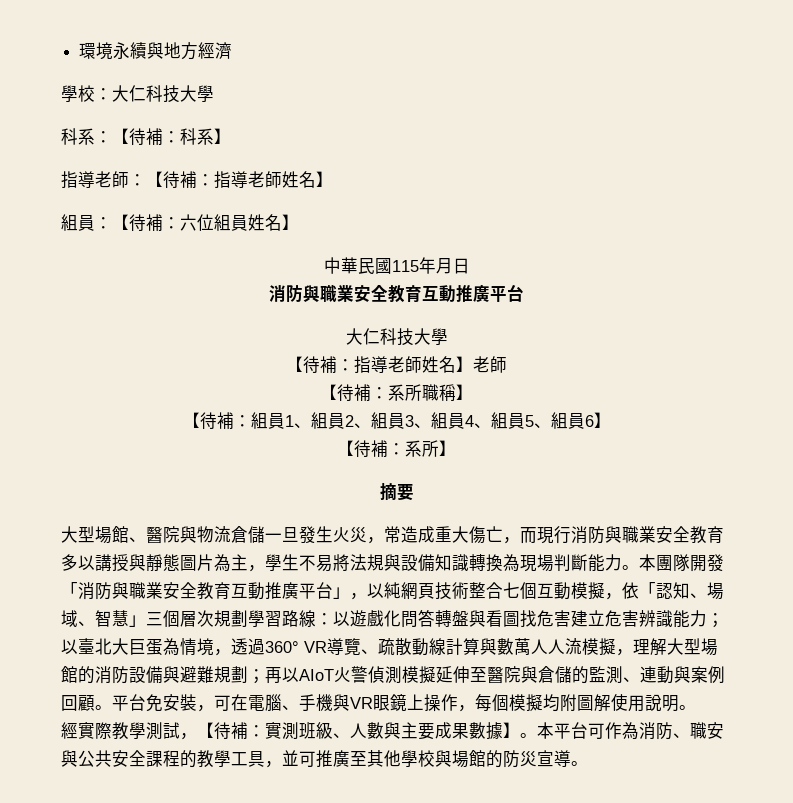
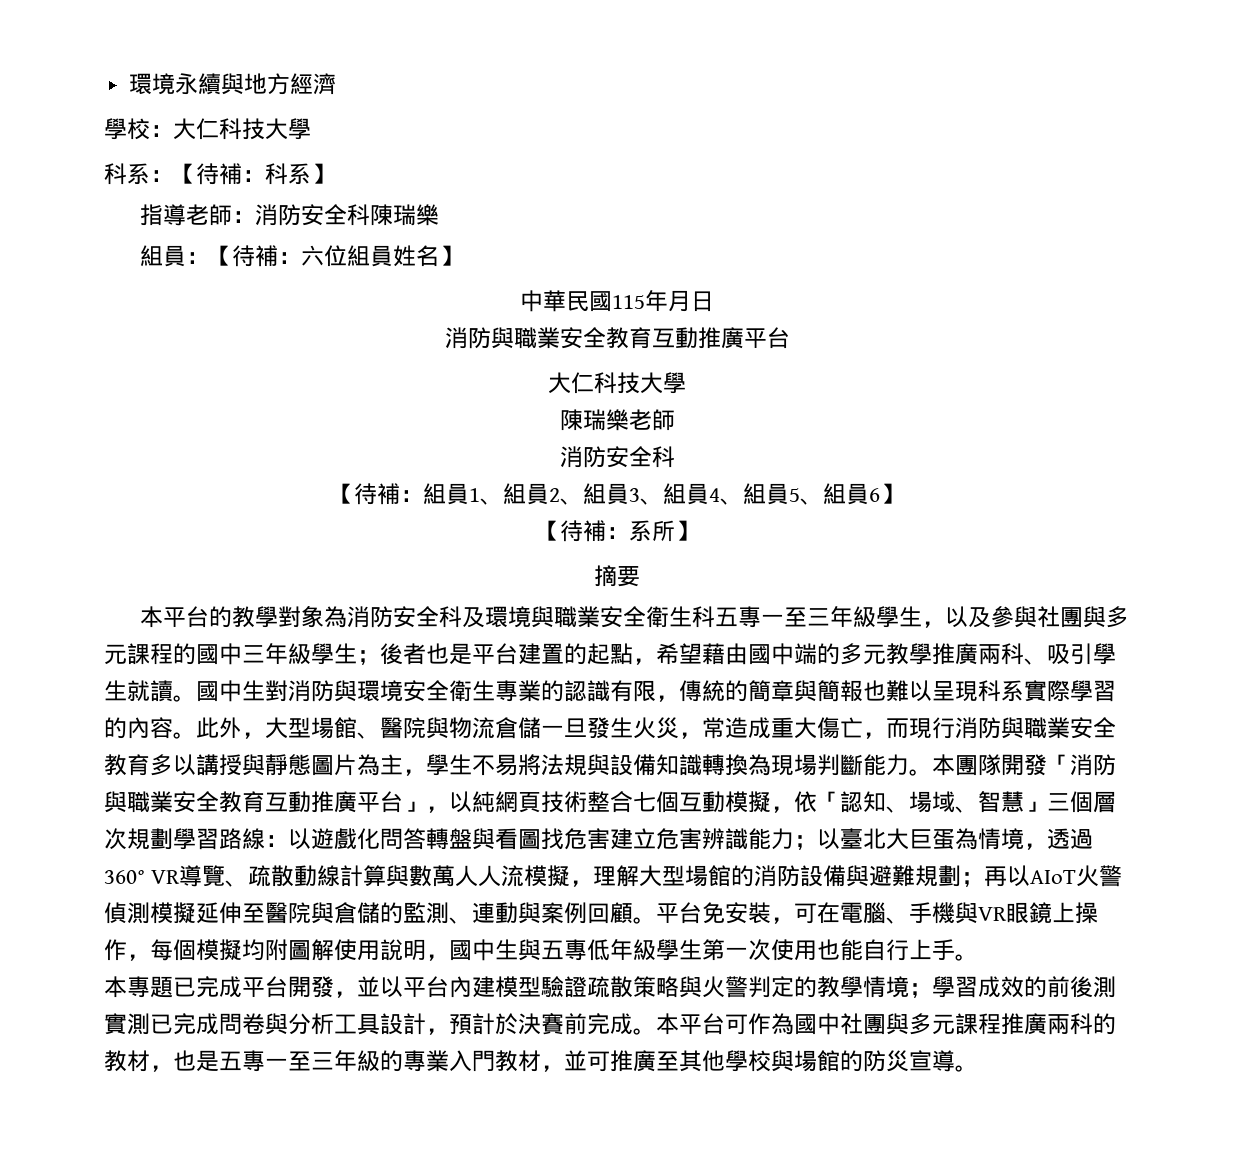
- 指導老師：【待補：指導老師姓名】
+ 指導老師：消防安全科陳瑞樂
- 【待補：指導老師姓名】老師
- 【待補：系所職稱】
+ 陳瑞樂老師
+ 消防安全科
- 大型場館、醫院與物流倉儲一旦發生火災，常造成重大傷亡，而現行消防與職業安全教育多以講授與靜態圖片為主，學生不易將法規與設備知識轉換為現場判斷能力。
+ 本平台的教學對象為消防安全科及環境與職業安全衛生科五專一至三年級學生，以及參與社團與多元課程的國中三年級學生；後者也是平台建置的起點，希望藉由國中端的多元教學推廣兩科、吸引學生就讀。國中生對消防與環境安全衛生專業的認識有限，傳統的簡章與簡報也難以呈現科系實際學習的內容。此外，大型場館、醫院與物流倉儲一旦發生火災，常造成重大傷亡，而現行消防與職業安全教育多以講授與靜態圖片為主，學生不易將法規與設備知識轉換為現場判斷能力。
- 平台免安裝，可在電腦、手機與VR眼鏡上操作，每個模擬均附圖解使用說明。
- 經實際教學測試，【待補：實測班級、人數與主要成果數據】。本平台可作為消防、職安與公共安全課程的教學工具，並可推廣至其他學校與場館的防災宣導。
+ 平台免安裝，可在電腦、手機與VR眼鏡上操作，每個模擬均附圖解使用說明，國中生與五專低年級學生第一次使用也能自行上手。
+ 本專題已完成平台開發，並以平台內建模型驗證疏散策略與火警判定的教學情境；學習成效的前後測實測已完成問卷與分析工具設計，預計於決賽前完成。本平台可作為國中社團與多元課程推廣兩科的教材，也是五專一至三年級的專業入門教材，並可推廣至其他學校與場館的防災宣導。

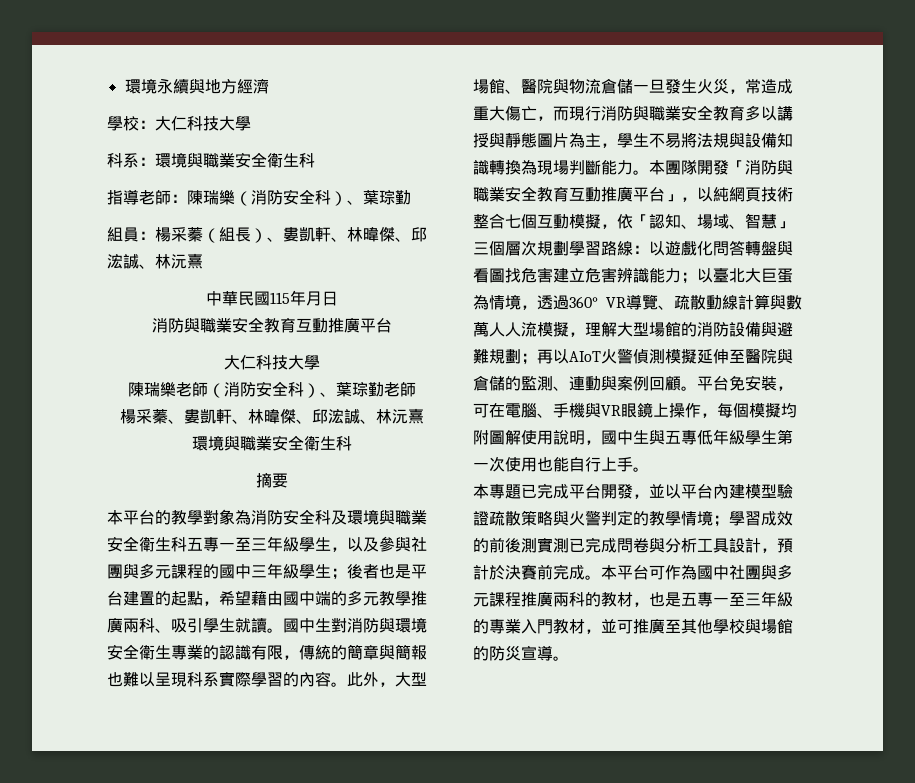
- 科系：【待補：科系】
+ 科系：環境與職業安全衛生科
- 指導老師：消防安全科陳瑞樂
+ 指導老師：陳瑞樂（消防安全科）、葉琮勤
- 組員：【待補：六位組員姓名】
+ 組員：楊采蓁（組長）、婁凱軒、林暐傑、邱浤誠、林沅熹
- 陳瑞樂老師
- 消防安全科
- 【待補：組員1、組員2、組員3、組員4、組員5、組員6】
- 【待補：系所】
+ 陳瑞樂老師（消防安全科）、葉琮勤老師
+ 楊采蓁、婁凱軒、林暐傑、邱浤誠、林沅熹
+ 環境與職業安全衛生科

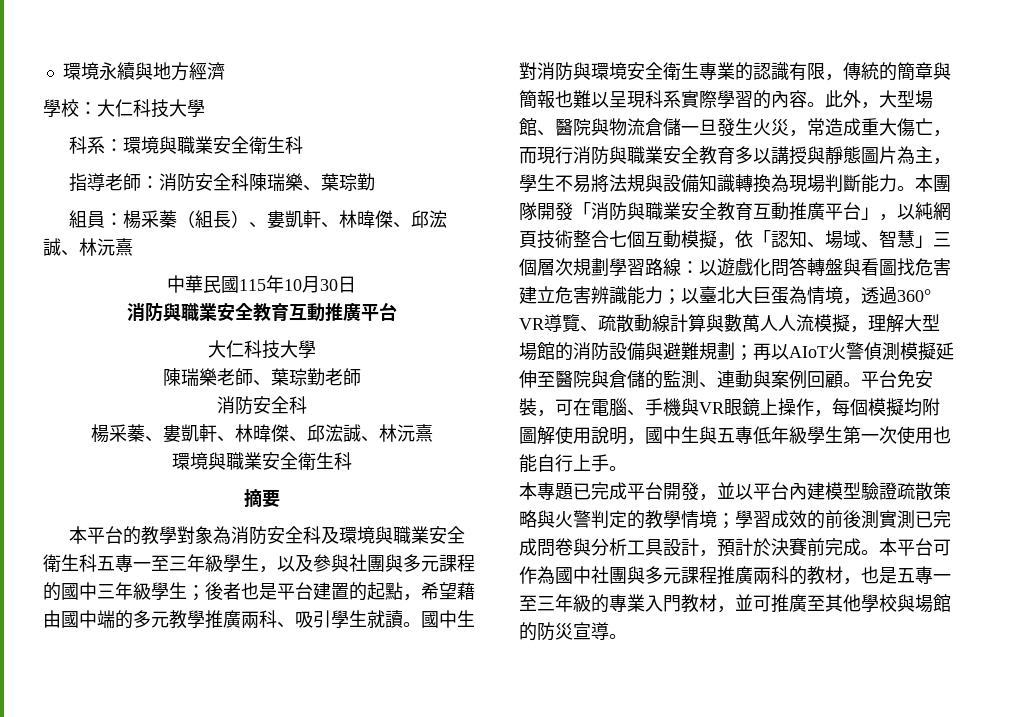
- 指導老師：陳瑞樂（消防安全科）、葉琮勤
+ 指導老師：消防安全科陳瑞樂、葉琮勤
- 中華民國115年月日
+ 中華民國115年10月30日
- 陳瑞樂老師（消防安全科）、葉琮勤老師
+ 陳瑞樂老師、葉琮勤老師
+ 消防安全科

